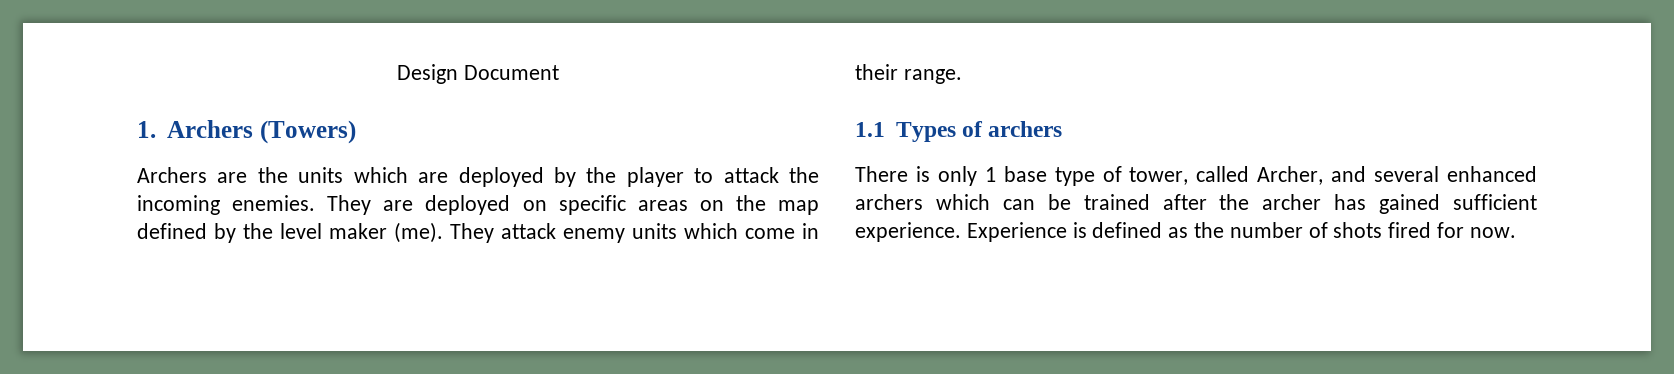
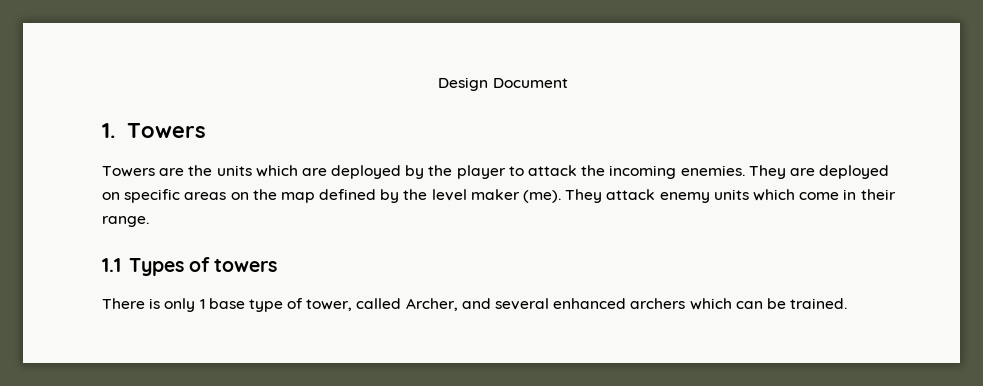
- 1. Archers (Towers)
- Archers are the units which are deployed by the player to attack the incoming enemies.
+ 1. Towers
+ Towers are the units which are deployed by the player to attack the incoming enemies.
- 1.1 Types of archers
+ 1.1 Types of towers
- There is only 1 base type of tower, called Archer, and several enhanced archers which can be trained after the archer has gained sufficient experience. Experience is defined as the number of shots fired for now.
+ There is only 1 base type of tower, called Archer, and several enhanced archers which can be trained.

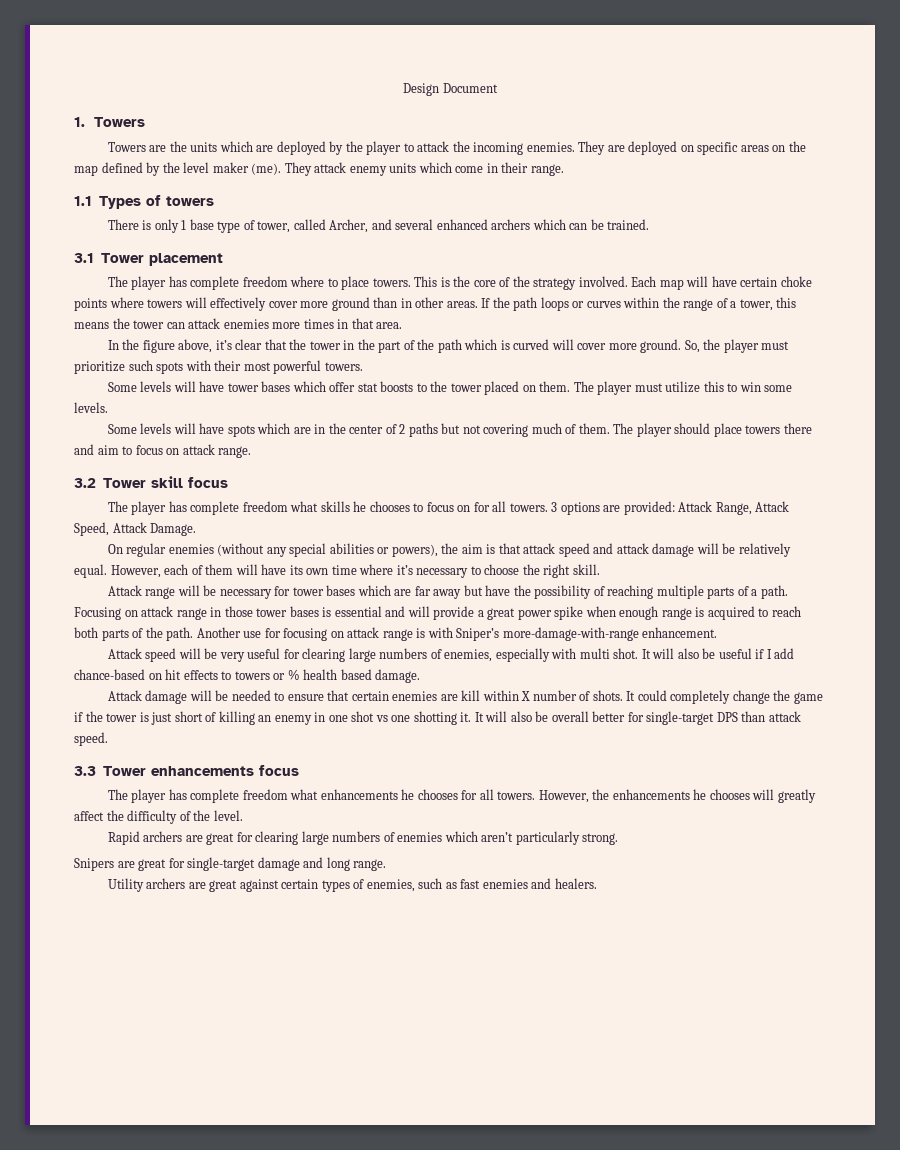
+ 3.1 Tower placement
+ The player has complete freedom where to place towers. This is the core of the strategy involved. Each map will have certain choke points where towers will effectively cover more ground than in other areas. If the path loops or curves within the range of a tower, this means the tower can attack enemies more times in that area.
+ In the figure above, it’s clear that the tower in the part of the path which is curved will cover more ground. So, the player must prioritize such spots with their most powerful towers.
+ Some levels will have tower bases which offer stat boosts to the tower placed on them. The player must utilize this to win some levels.
+ Some levels will have spots which are in the center of 2 paths but not covering much of them. The player should place towers there and aim to focus on attack range.
+ 3.2 Tower skill focus
+ The player has complete freedom what skills he chooses to focus on for all towers. 3 options are provided: Attack Range, Attack Speed, Attack Damage.
+ On regular enemies (without any special abilities or powers), the aim is that attack speed and attack damage will be relatively equal. However, each of them will have its own time where it’s necessary to choose the right skill.
+ Attack range will be necessary for tower bases which are far away but have the possibility of reaching multiple parts of a path. Focusing on attack range in those tower bases is essential and will provide a great power spike when enough range is acquired to reach both parts of the path. Another use for focusing on attack range is with Sniper’s more-damage-with-range enhancement.
+ Attack speed will be very useful for clearing large numbers of enemies, especially with multi shot. It will also be useful if I add chance-based on hit effects to towers or % health based damage.
+ Attack damage will be needed to ensure that certain enemies are kill within X number of shots. It could completely change the game if the tower is just short of killing an enemy in one shot vs one shotting it. It will also be overall better for single-target DPS than attack speed.
+ 3.3 Tower enhancements focus
+ The player has complete freedom what enhancements he chooses for all towers. However, the enhancements he chooses will greatly affect the difficulty of the level.
+ Rapid archers are great for clearing large numbers of enemies which aren’t particularly strong.
+ Snipers are great for single-target damage and long range.
+ Utility archers are great against certain types of enemies, such as fast enemies and healers.

